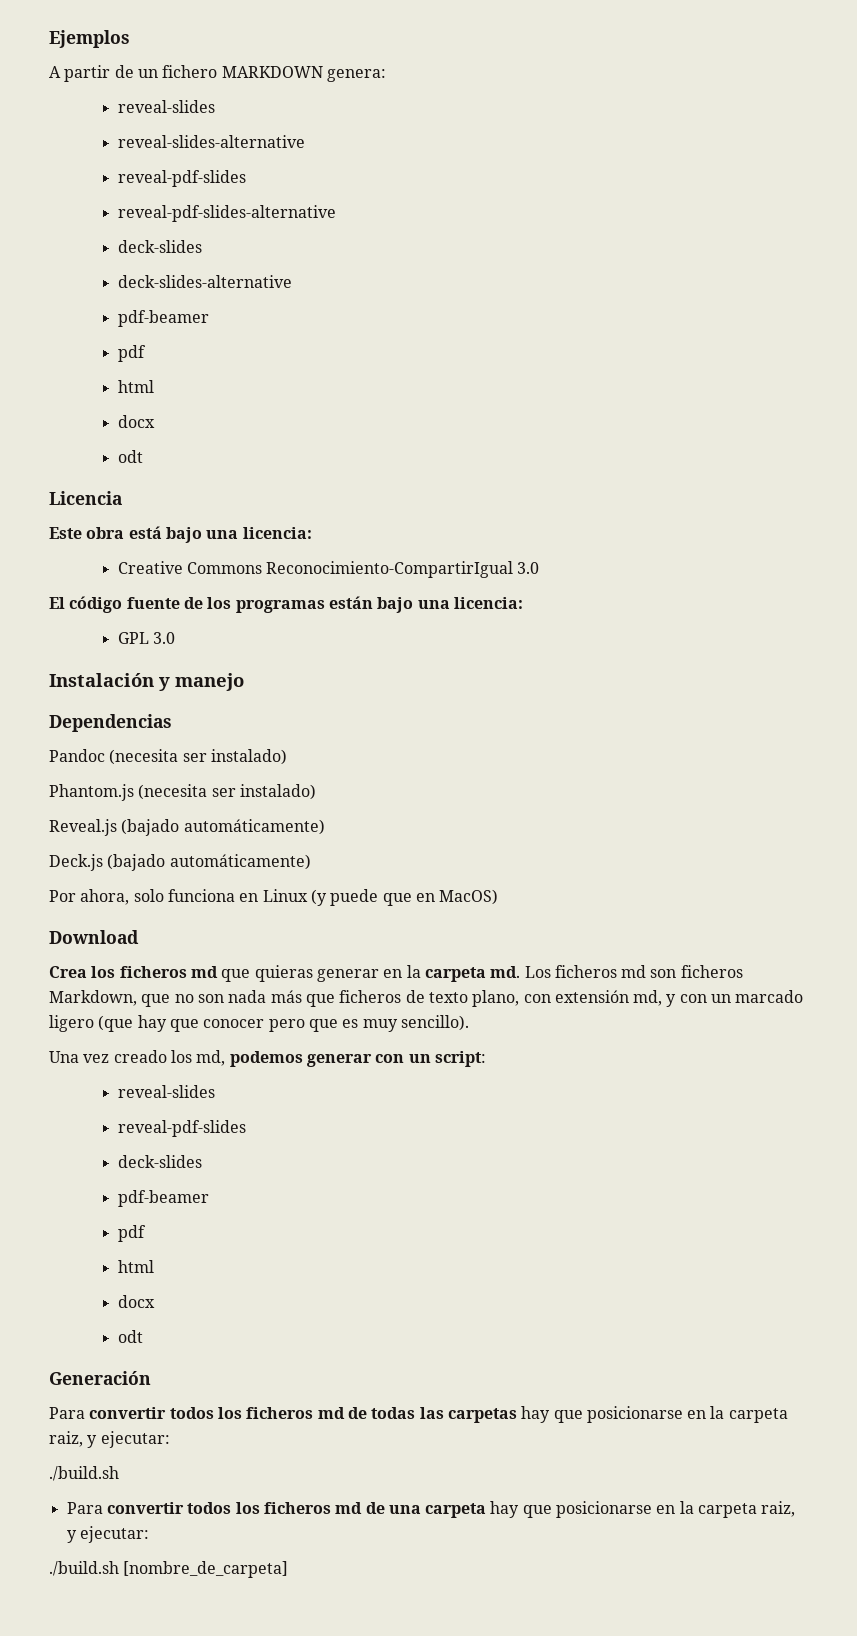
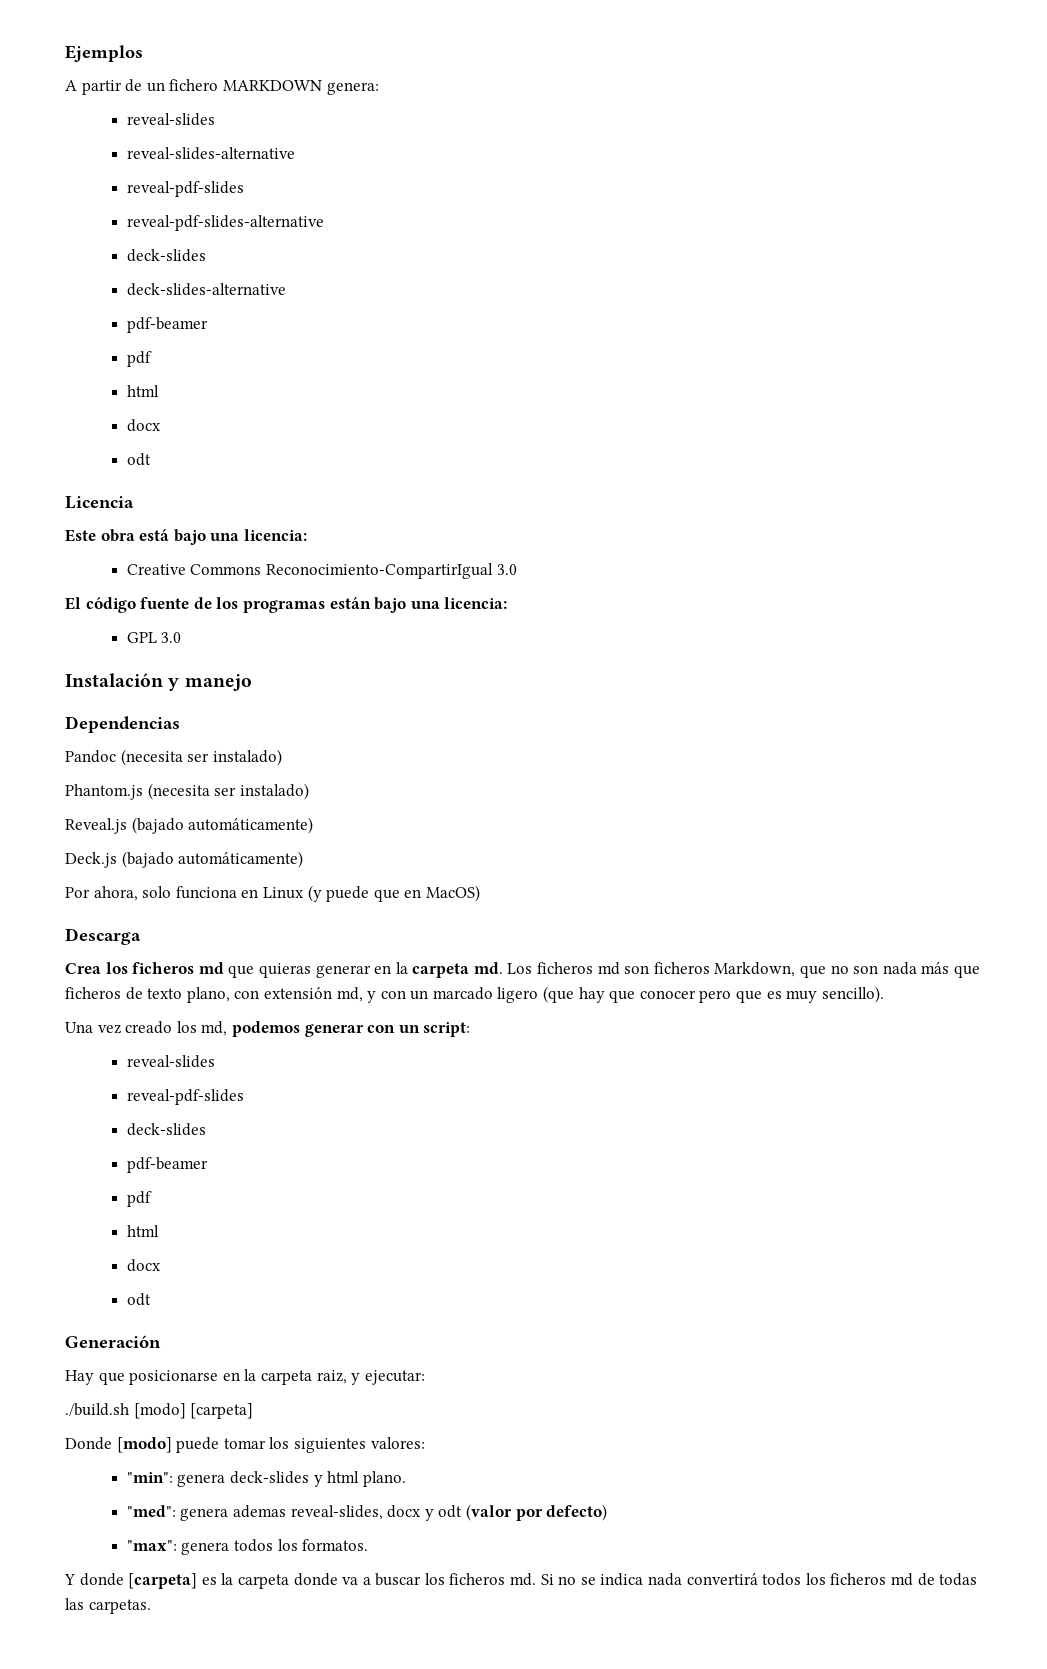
- Download
+ Descarga
- Para convertir todos los ficheros md de todas las carpetas hay que posicionarse en la carpeta raiz, y ejecutar:
- ./build.sh
- Para convertir todos los ficheros md de una carpeta hay que posicionarse en la carpeta raiz, y ejecutar:
- ./build.sh [nombre_de_carpeta]
+ Hay que posicionarse en la carpeta raiz, y ejecutar:
+ ./build.sh [modo] [carpeta]
+ Donde [modo] puede tomar los siguientes valores:
+ "min": genera deck-slides y html plano.
+ "med": genera ademas reveal-slides, docx y odt (valor por defecto)
+ "max": genera todos los formatos.
+ Y donde [carpeta] es la carpeta donde va a buscar los ficheros md. Si no se indica nada convertirá todos los ficheros md de todas las carpetas.

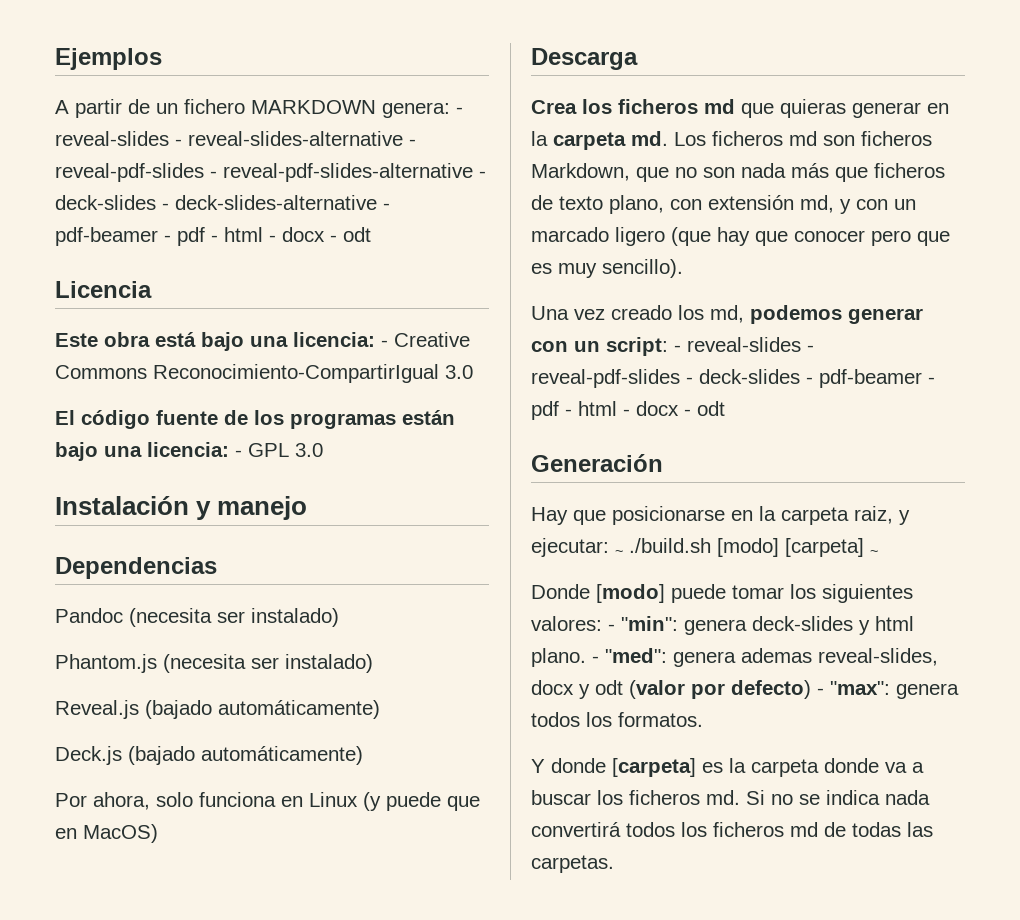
- A partir de un fichero MARKDOWN genera:
- reveal-slides
- reveal-slides-alternative
- reveal-pdf-slides
- reveal-pdf-slides-alternative
- deck-slides
- deck-slides-alternative
- pdf-beamer
- pdf
- html
- docx
- odt
+ A partir de un fichero MARKDOWN genera: - reveal-slides - reveal-slides-alternative - reveal-pdf-slides - reveal-pdf-slides-alternative - deck-slides - deck-slides-alternative - pdf-beamer - pdf - html - docx - odt
- Este obra está bajo una licencia:
- Creative Commons Reconocimiento-CompartirIgual 3.0
+ Este obra está bajo una licencia: - Creative Commons Reconocimiento-CompartirIgual 3.0
- El código fuente de los programas están bajo una licencia:
- GPL 3.0
+ El código fuente de los programas están bajo una licencia: - GPL 3.0
- Una vez creado los md, podemos generar con un script:
- reveal-slides
- reveal-pdf-slides
- deck-slides
- pdf-beamer
- pdf
- html
- docx
- odt
+ Una vez creado los md, podemos generar con un script: - reveal-slides - reveal-pdf-slides - deck-slides - pdf-beamer - pdf - html - docx - odt
- Hay que posicionarse en la carpeta raiz, y ejecutar:
- ./build.sh [modo] [carpeta]
+ Hay que posicionarse en la carpeta raiz, y ejecutar: ~ ./build.sh [modo] [carpeta] ~
- Donde [modo] puede tomar los siguientes valores:
- "min": genera deck-slides y html plano.
- "med": genera ademas reveal-slides, docx y odt (valor por defecto)
- "max": genera todos los formatos.
+ Donde [modo] puede tomar los siguientes valores: - "min": genera deck-slides y html plano. - "med": genera ademas reveal-slides, docx y odt (valor por defecto) - "max": genera todos los formatos.

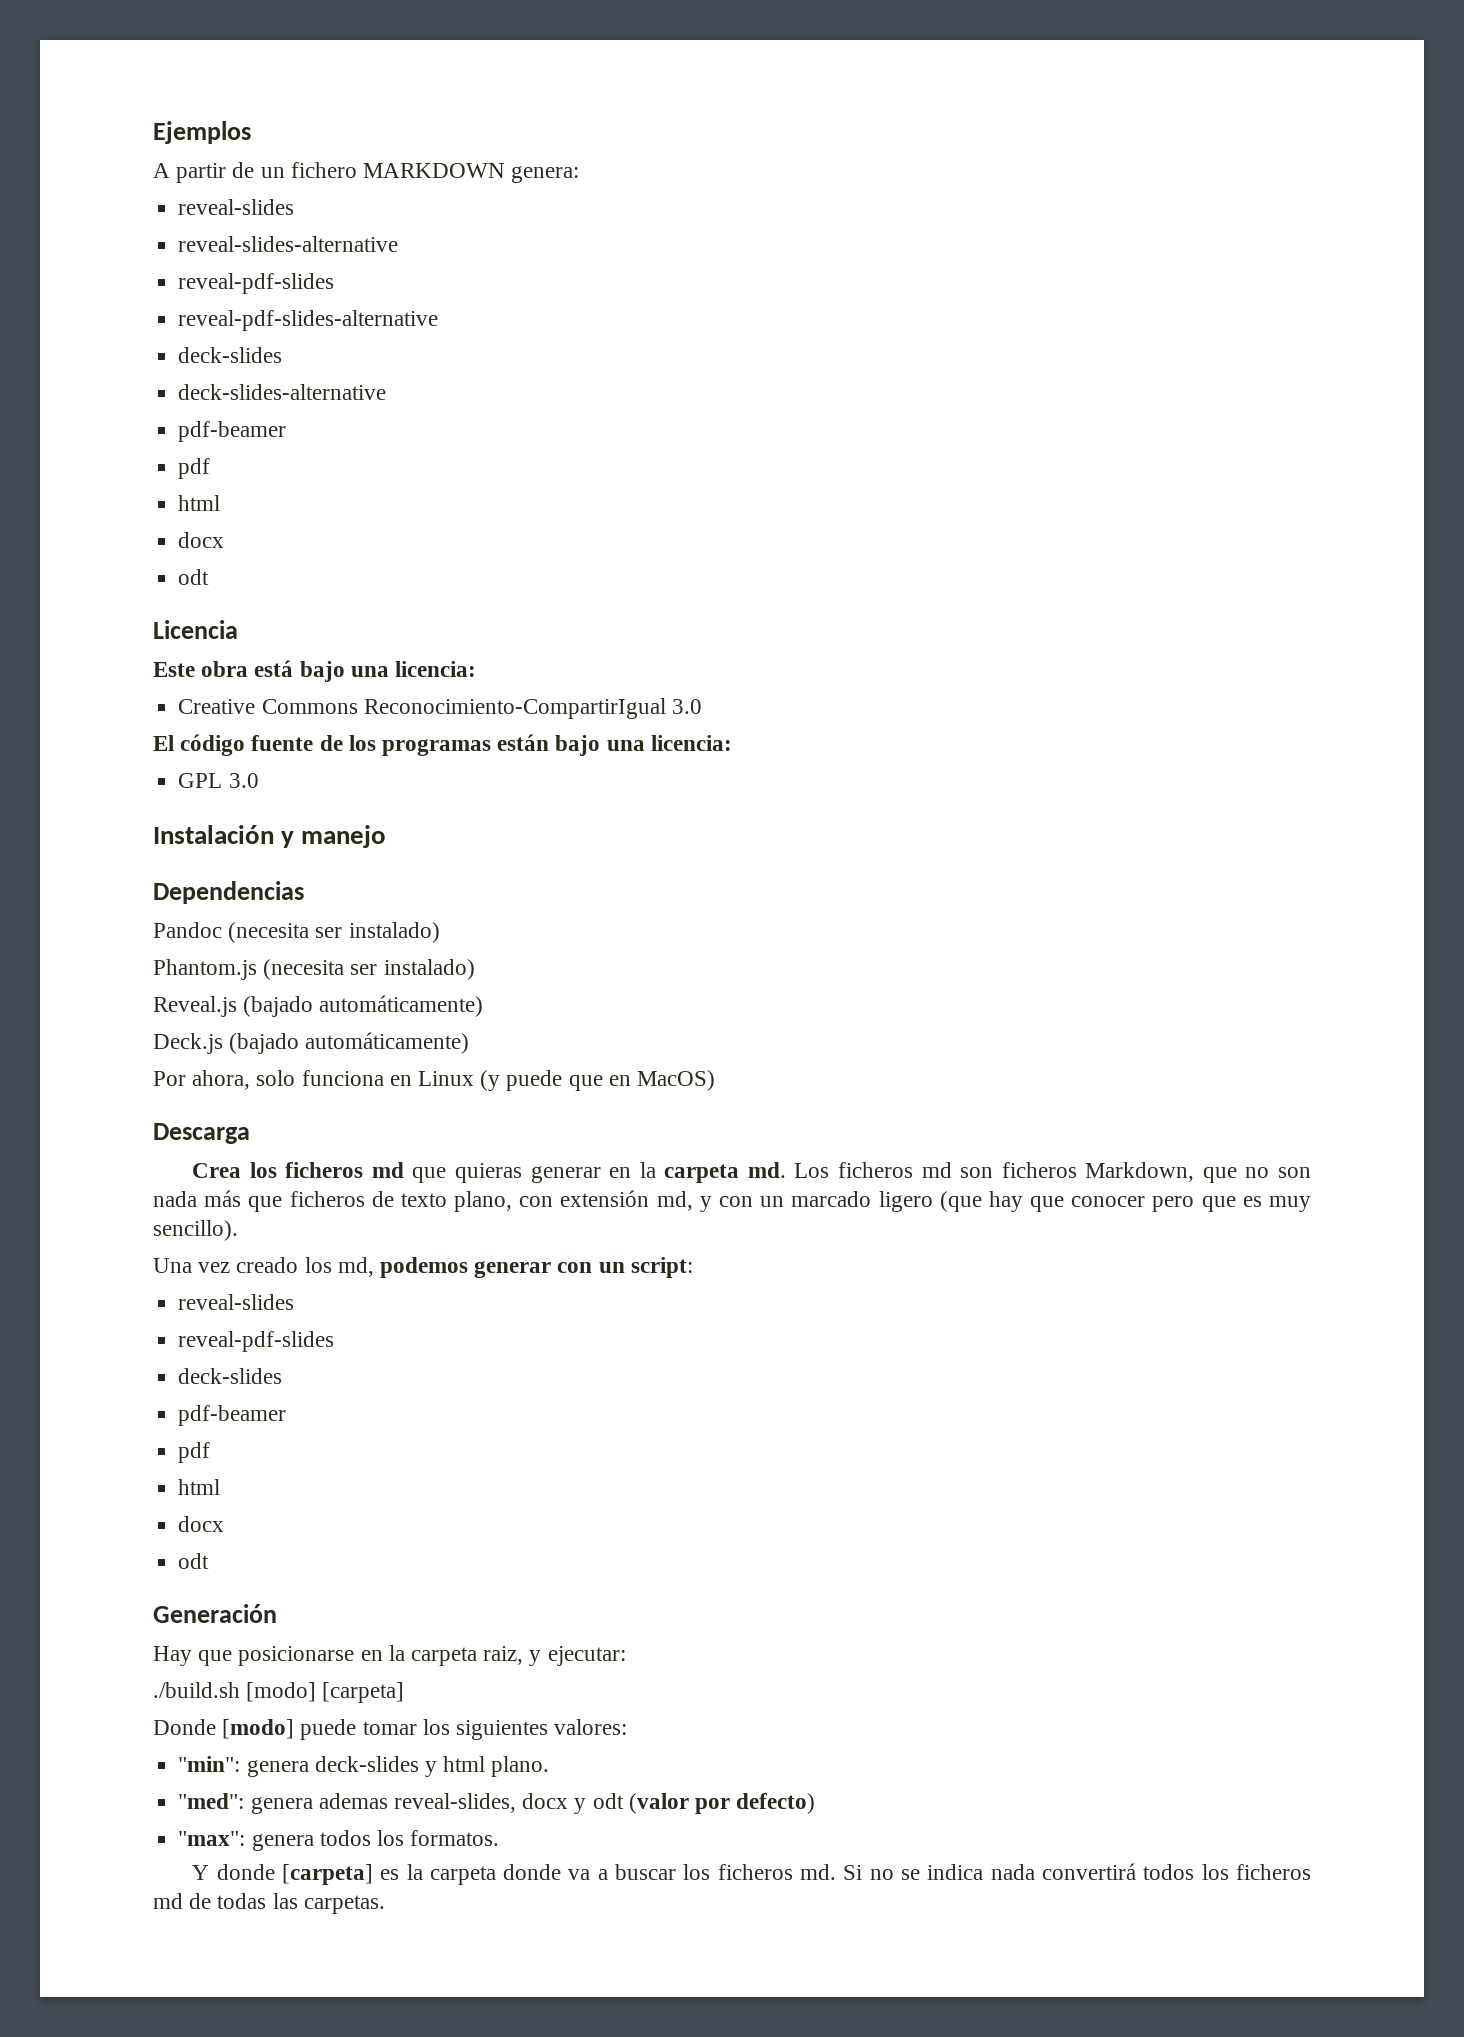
- A partir de un fichero MARKDOWN genera: - reveal-slides - reveal-slides-alternative - reveal-pdf-slides - reveal-pdf-slides-alternative - deck-slides - deck-slides-alternative - pdf-beamer - pdf - html - docx - odt
+ A partir de un fichero MARKDOWN genera:
+ reveal-slides
+ reveal-slides-alternative
+ reveal-pdf-slides
+ reveal-pdf-slides-alternative
+ deck-slides
+ deck-slides-alternative
+ pdf-beamer
+ pdf
+ html
+ docx
+ odt
- Este obra está bajo una licencia: - Creative Commons Reconocimiento-CompartirIgual 3.0
+ Este obra está bajo una licencia:
+ Creative Commons Reconocimiento-CompartirIgual 3.0
- El código fuente de los programas están bajo una licencia: - GPL 3.0
+ El código fuente de los programas están bajo una licencia:
+ GPL 3.0
- Una vez creado los md, podemos generar con un script: - reveal-slides - reveal-pdf-slides - deck-slides - pdf-beamer - pdf - html - docx - odt
+ Una vez creado los md, podemos generar con un script:
+ reveal-slides
+ reveal-pdf-slides
+ deck-slides
+ pdf-beamer
+ pdf
+ html
+ docx
+ odt
- Hay que posicionarse en la carpeta raiz, y ejecutar: ~ ./build.sh [modo] [carpeta] ~
+ Hay que posicionarse en la carpeta raiz, y ejecutar:
+ ./build.sh [modo] [carpeta]
- Donde [modo] puede tomar los siguientes valores: - "min": genera deck-slides y html plano. - "med": genera ademas reveal-slides, docx y odt (valor por defecto) - "max": genera todos los formatos.
+ Donde [modo] puede tomar los siguientes valores:
+ "min": genera deck-slides y html plano.
+ "med": genera ademas reveal-slides, docx y odt (valor por defecto)
+ "max": genera todos los formatos.

